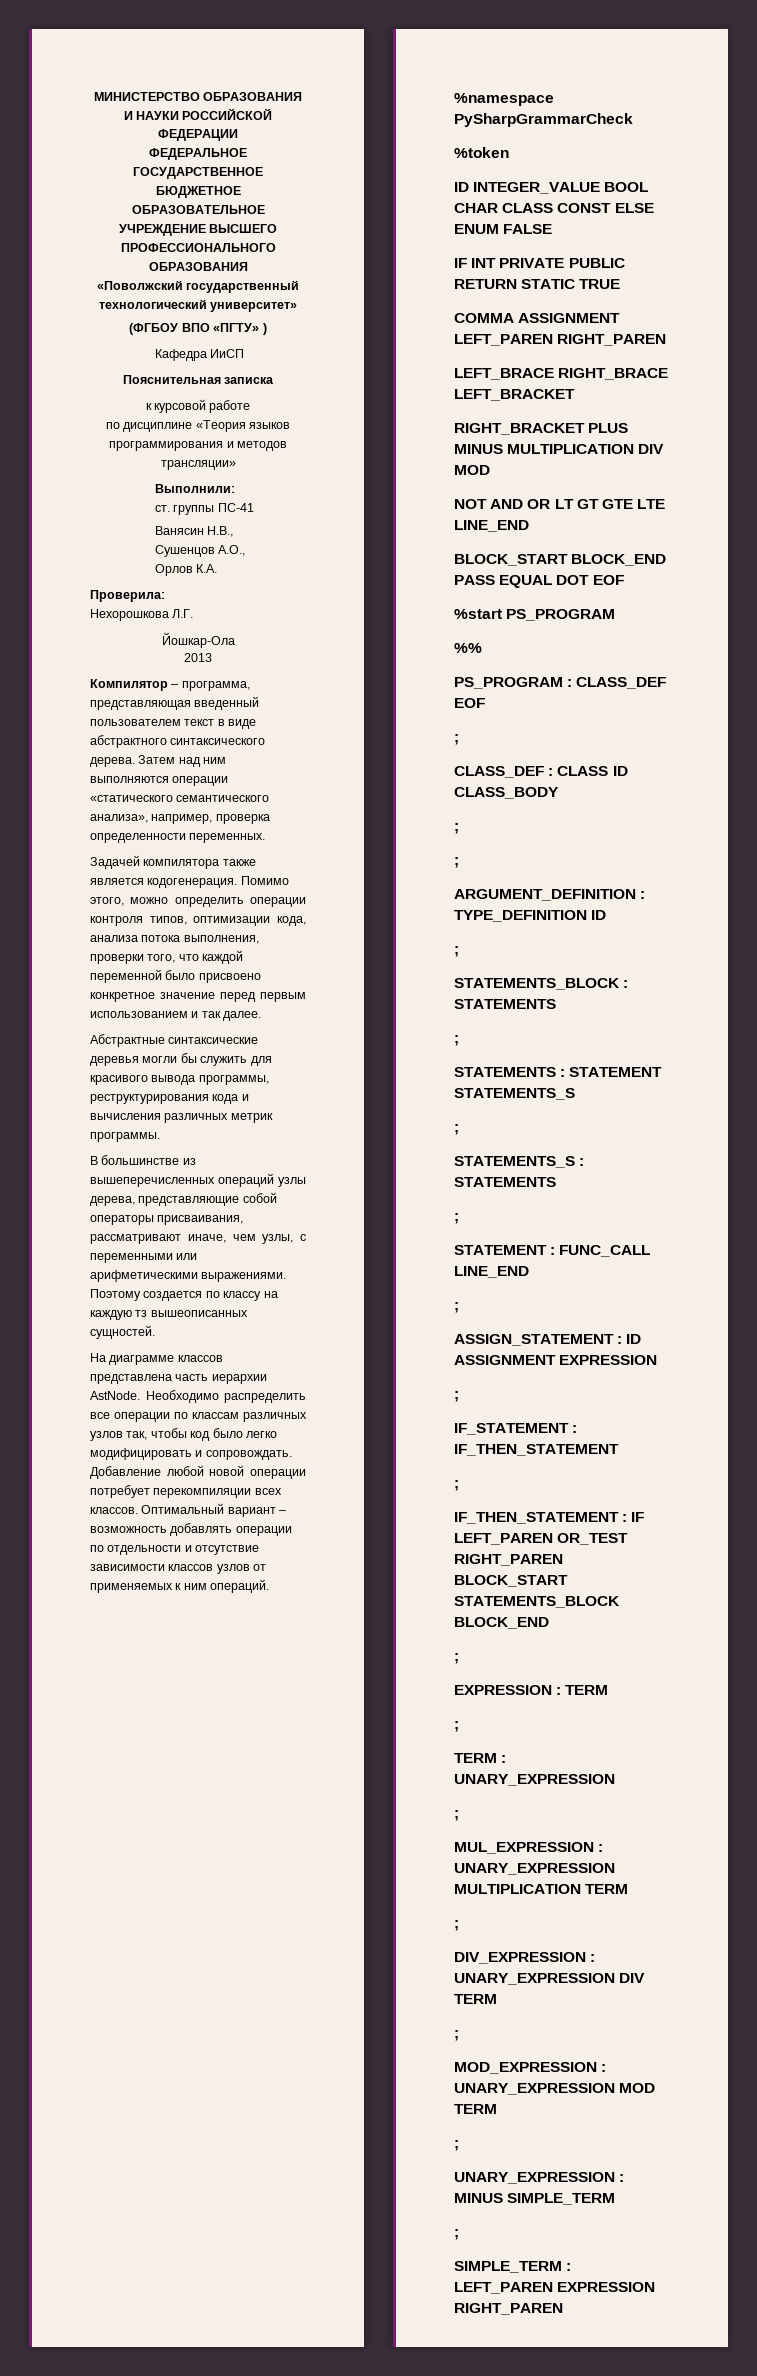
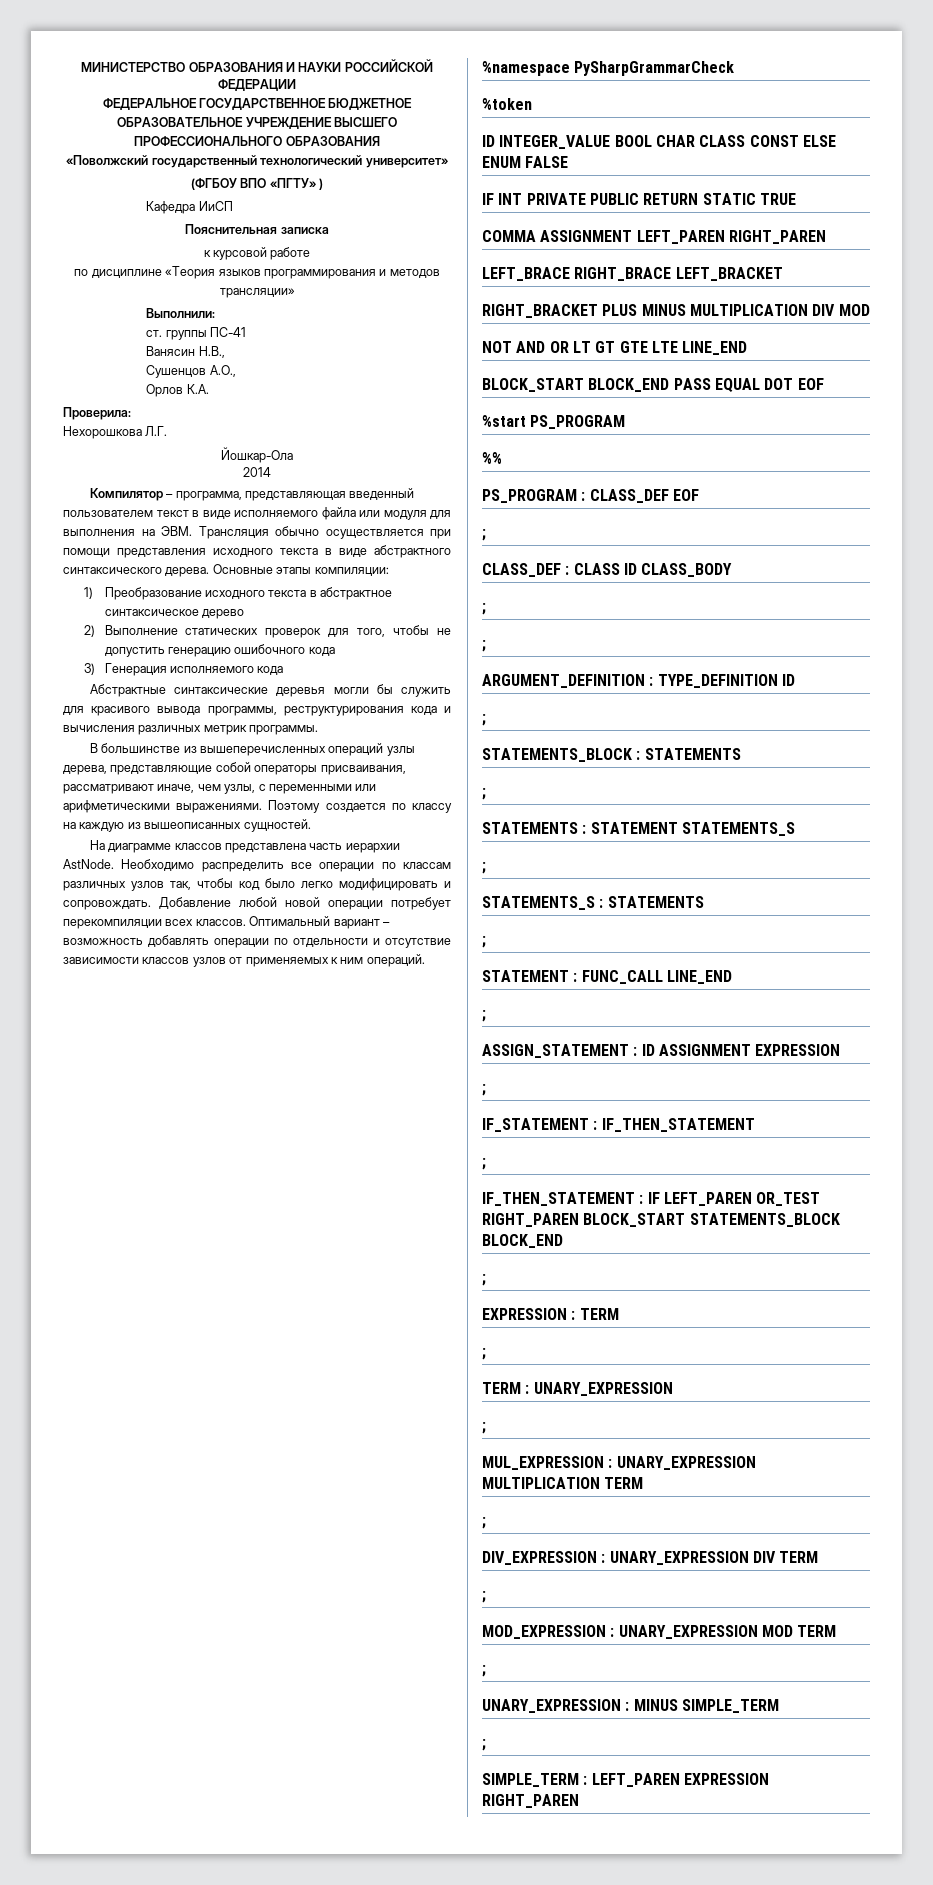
- 2013
+ 2014
- Компилятор – программа, представляющая введенный пользователем текст в виде абстрактного синтаксического дерева. Затем над ним выполняются операции «статического семантического анализа», например, проверка определенности переменных.
- Задачей компилятора также является кодогенерация. Помимо этого, можно определить операции контроля типов, оптимизации кода, анализа потока выполнения, проверки того, что каждой переменной было присвоено конкретное значение перед первым использованием и так далее.
+ Компилятор – программа, представляющая введенный пользователем текст в виде исполняемого файла или модуля для выполнения на ЭВМ. Трансляция обычно осуществляется при помощи представления исходного текста в виде абстрактного синтаксического дерева. Основные этапы компиляции:
+ 1) Преобразование исходного текста в абстрактное синтаксическое дерево
+ 2) Выполнение статических проверок для того, чтобы не допустить генерацию ошибочного кода
+ 3) Генерация исполняемого кода
- Поэтому создается по классу на каждую тз вышеописанных сущностей.
+ Поэтому создается по классу на каждую из вышеописанных сущностей.

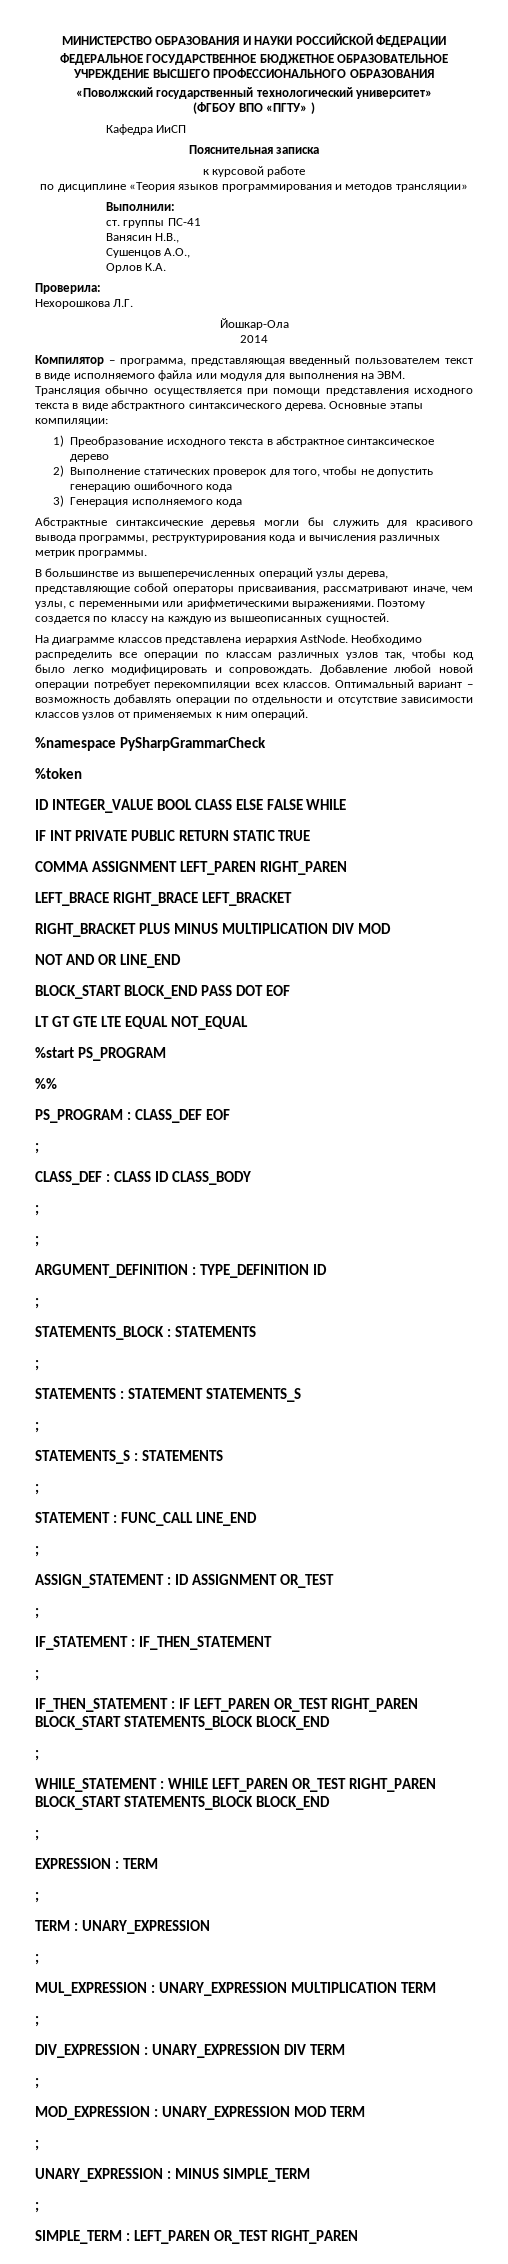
- На диаграмме классов представлена часть иерархии AstNode.
+ На диаграмме классов представлена иерархия AstNode.
- ID INTEGER_VALUE BOOL CHAR CLASS CONST ELSE ENUM FALSE
+ ID INTEGER_VALUE BOOL CLASS ELSE FALSE WHILE
- NOT AND OR LT GT GTE LTE LINE_END
+ NOT AND OR LINE_END
- BLOCK_START BLOCK_END PASS EQUAL DOT EOF
+ BLOCK_START BLOCK_END PASS DOT EOF
+ LT GT GTE LTE EQUAL NOT_EQUAL
- ASSIGN_STATEMENT : ID ASSIGNMENT EXPRESSION
+ ASSIGN_STATEMENT : ID ASSIGNMENT OR_TEST
+ WHILE_STATEMENT : WHILE LEFT_PAREN OR_TEST RIGHT_PAREN BLOCK_START STATEMENTS_BLOCK BLOCK_END
+ ;
- SIMPLE_TERM : LEFT_PAREN EXPRESSION RIGHT_PAREN
+ SIMPLE_TERM : LEFT_PAREN OR_TEST RIGHT_PAREN

